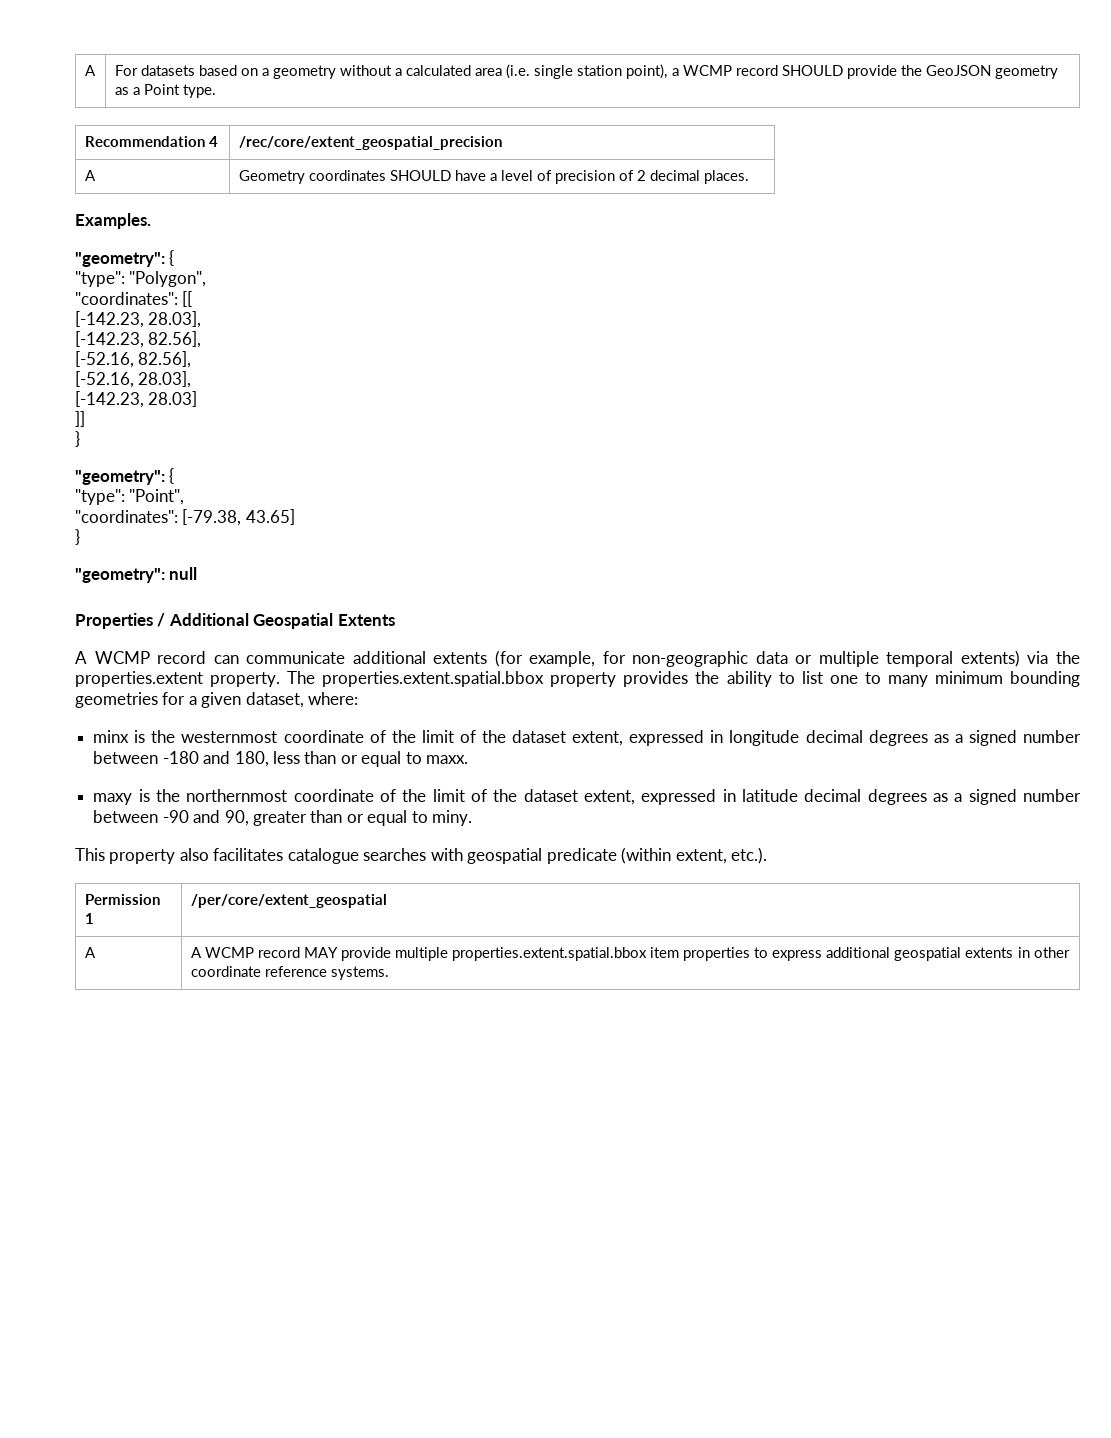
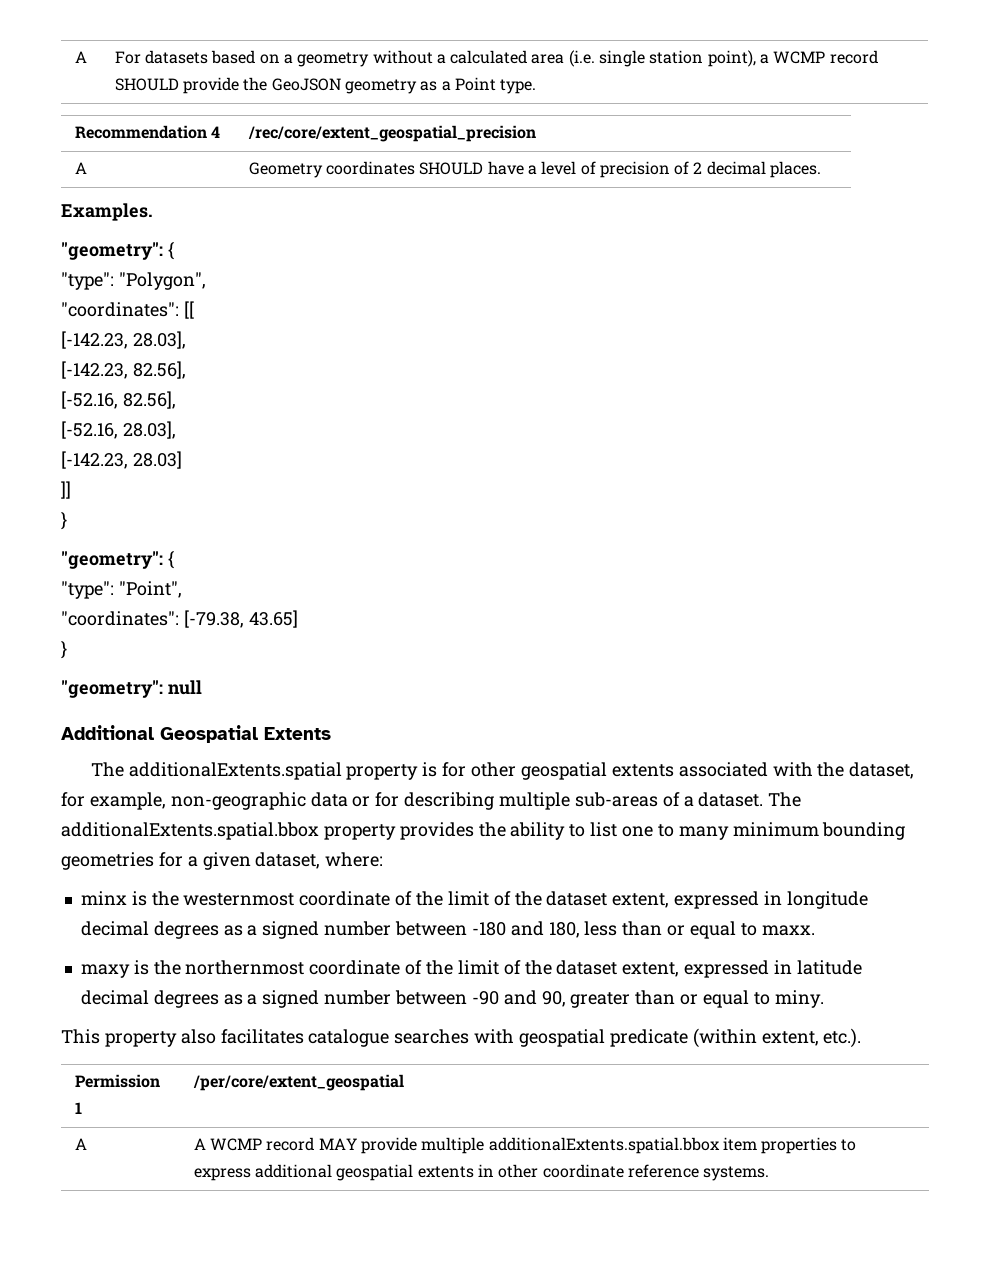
- Properties / Additional Geospatial Extents
+ Additional Geospatial Extents
- A WCMP record can communicate additional extents (for example, for non-geographic data or multiple temporal extents) via the properties.extent property. The properties.extent.spatial.bbox property provides the ability to list one to many minimum bounding geometries for a given dataset, where:
+ The additionalExtents.spatial property is for other geospatial extents associated with the dataset, for example, non-geographic data or for describing multiple sub-areas of a dataset. The additionalExtents.spatial.bbox property provides the ability to list one to many minimum bounding geometries for a given dataset, where:
- A | A WCMP record MAY provide multiple properties.extent.spatial.bbox item properties to express additional geospatial extents in other coordinate reference systems.
+ A | A WCMP record MAY provide multiple additionalExtents.spatial.bbox item properties to express additional geospatial extents in other coordinate reference systems.

